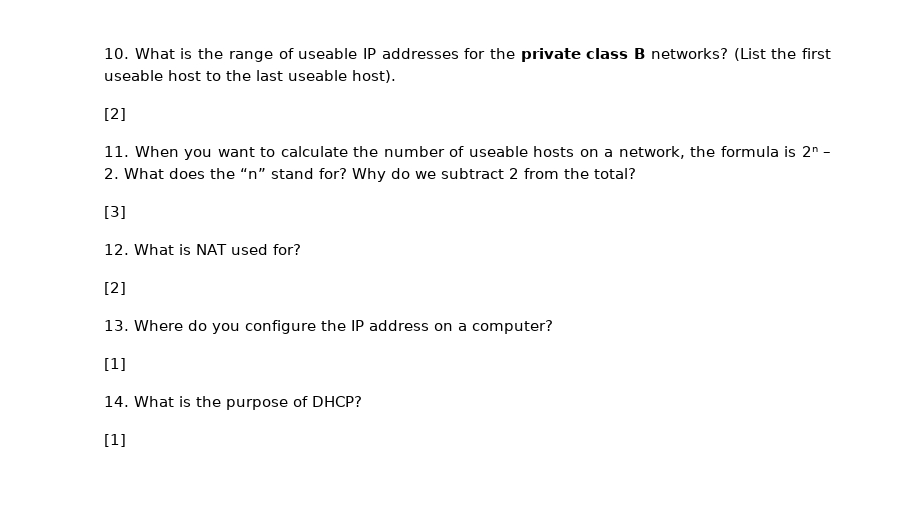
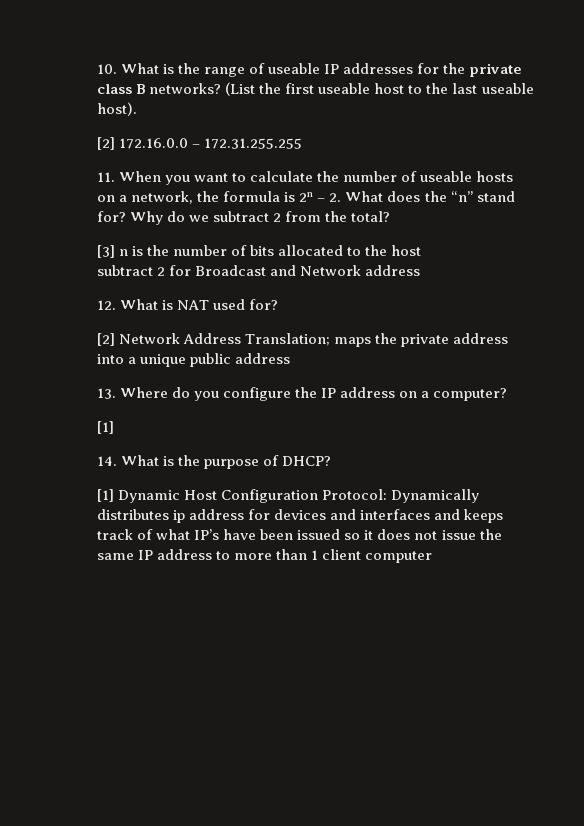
  (List the first useable host to the last useable host).
- [2]
+ [2] 172.16.0.0 – 172.31.255.255
- [3]
+ [3] n is the number of bits allocated to the host
+ subtract 2 for Broadcast and Network address
  12. What is NAT used for?
- [2]
+ [2] Network Address Translation; maps the private address into a unique public address
  14. What is the purpose of DHCP?
- [1]
+ [1] Dynamic Host Configuration Protocol: Dynamically distributes ip address for devices and interfaces and keeps track of what IP’s have been issued so it does not issue the same IP address to more than 1 client computer

